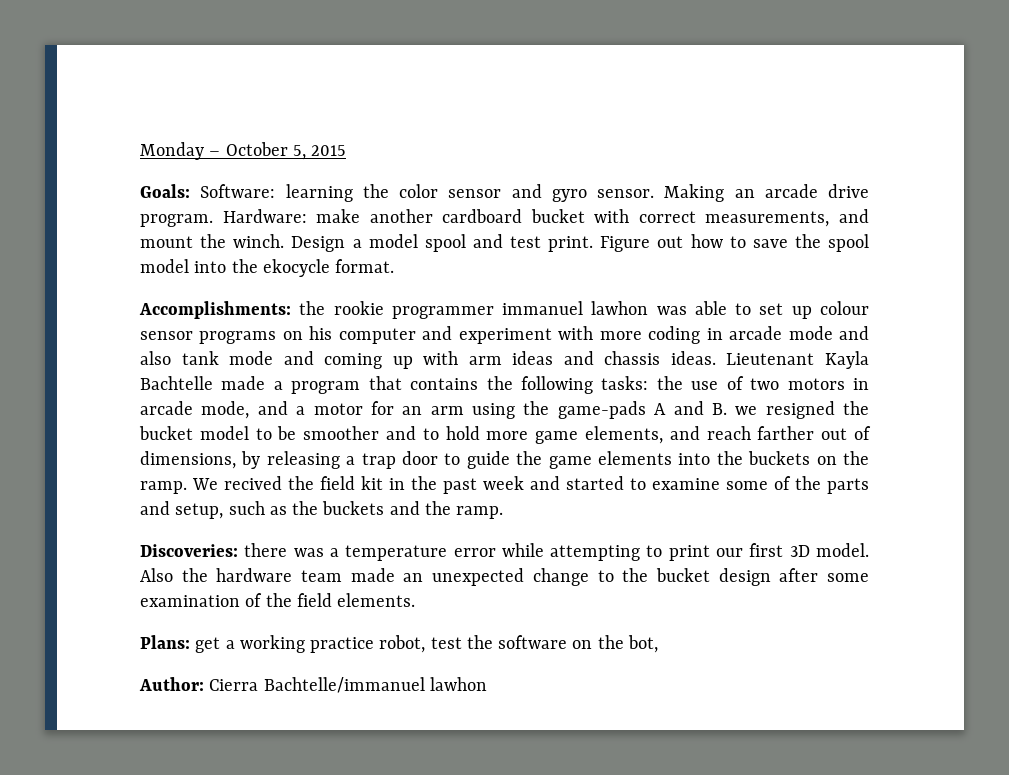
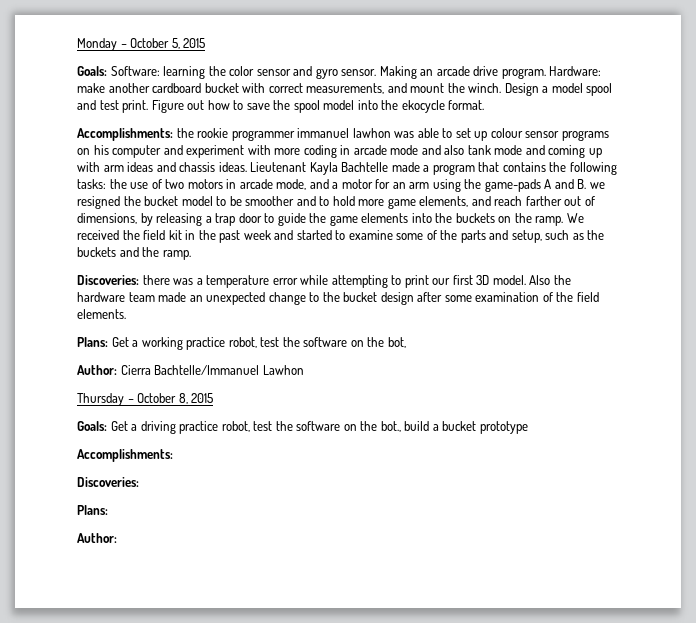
- We recived the field kit in the past week and started to examine some of the parts and setup, such as the buckets and the ramp.
+ We received the field kit in the past week and started to examine some of the parts and setup, such as the buckets and the ramp.
- Plans: get a working practice robot, test the software on the bot,
+ Plans: Get a working practice robot, test the software on the bot,
- Author: Cierra Bachtelle/immanuel lawhon
+ Author: Cierra Bachtelle/Immanuel Lawhon
+ Thursday – October 8, 2015
+ Goals: Get a driving practice robot, test the software on the bot., build a bucket prototype
+ Accomplishments:
+ Discoveries:
+ Plans:
+ Author:

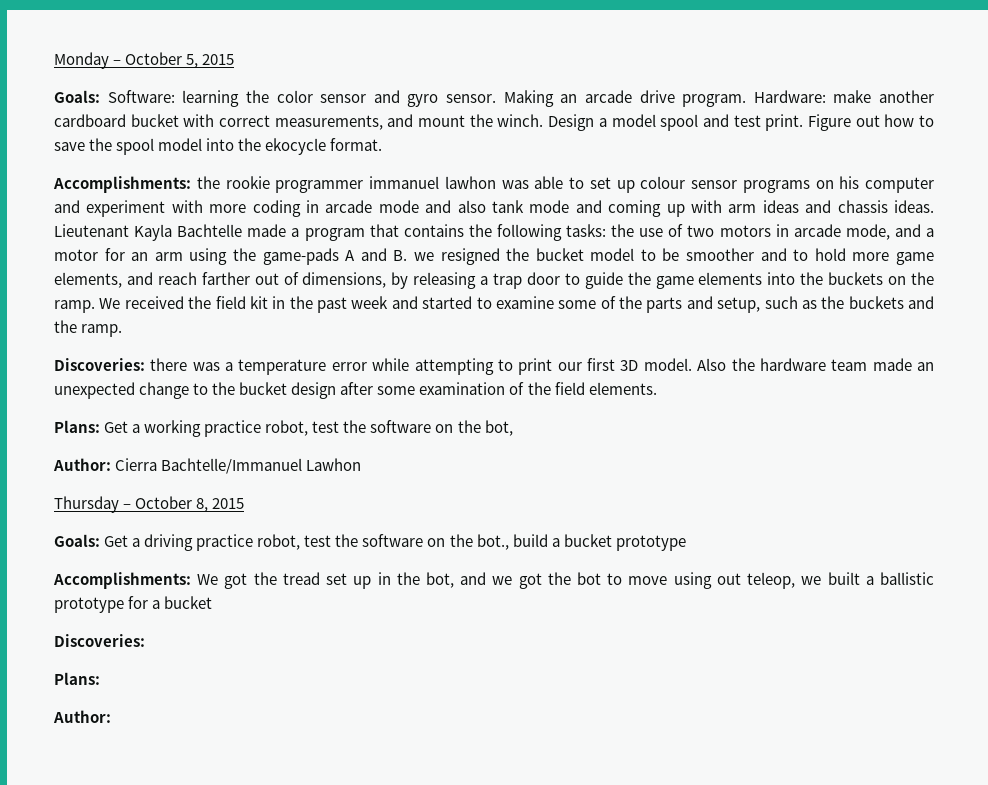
  Goals: Get a driving practice robot, test the software on the bot., build a bucket prototype
- Accomplishments:
+ Accomplishments: We got the tread set up in the bot, and we got the bot to move using out teleop, we built a ballistic prototype for a bucket

